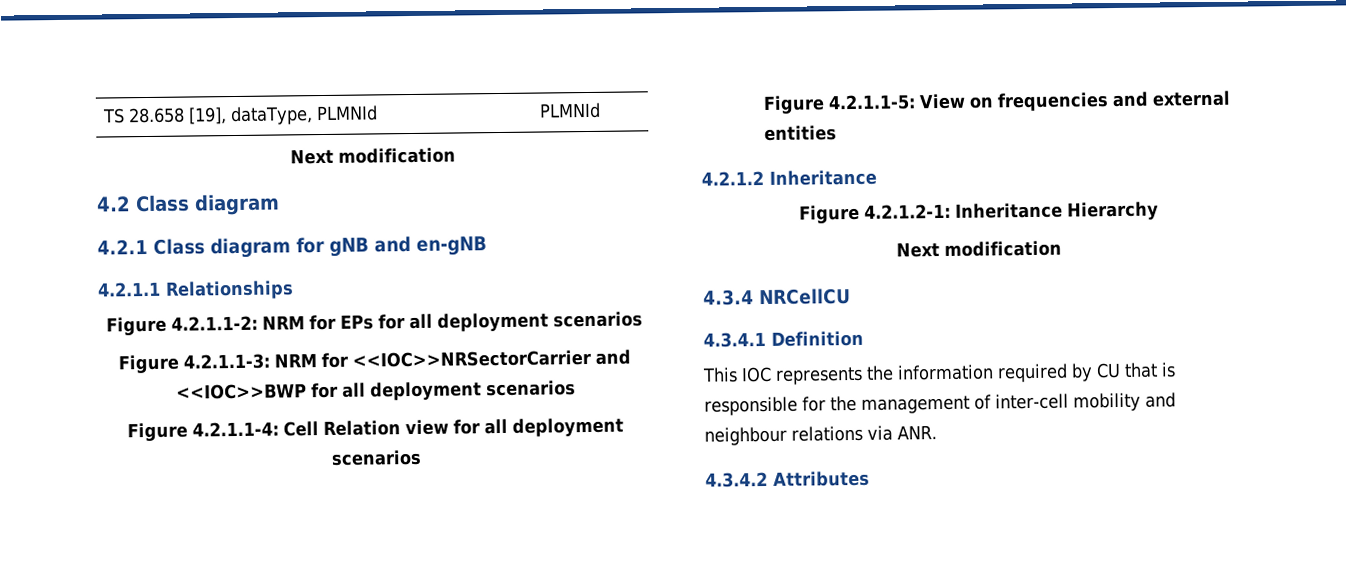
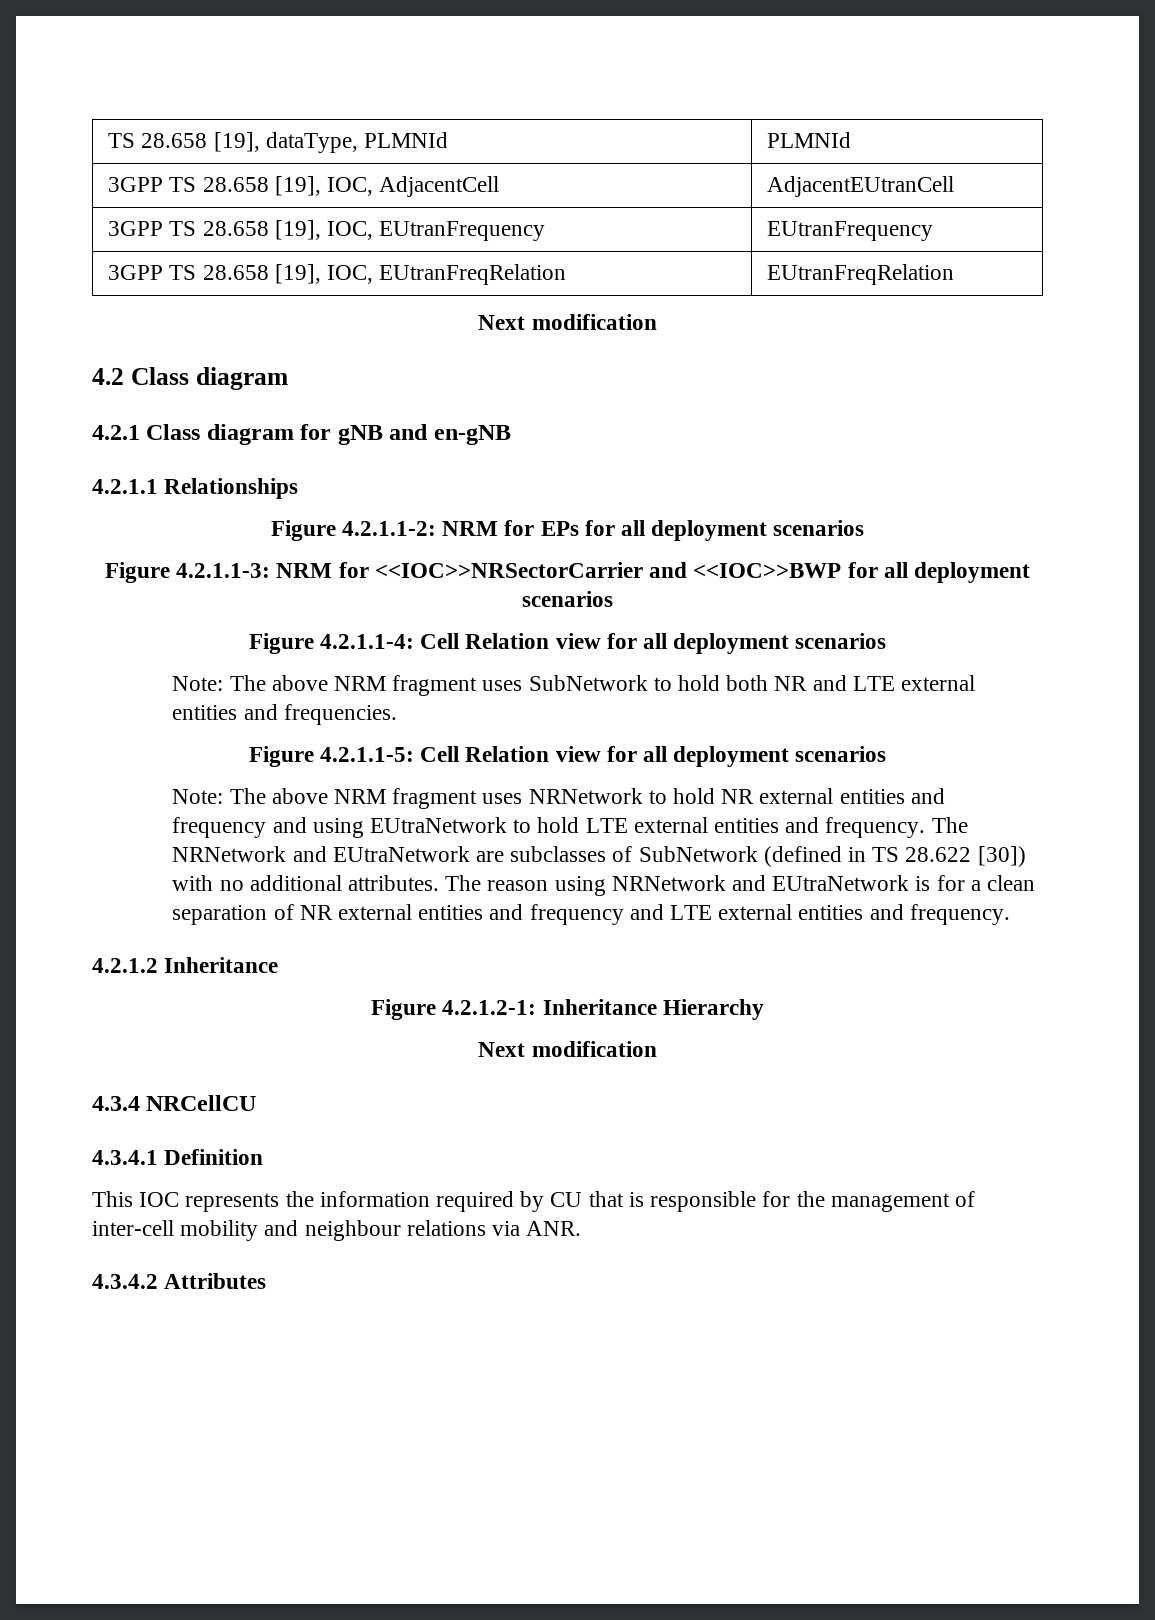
+ 3GPP TS 28.658 [19], IOC, AdjacentCell | AdjacentEUtranCell
+ 3GPP TS 28.658 [19], IOC, EUtranFrequency | EUtranFrequency
+ 3GPP TS 28.658 [19], IOC, EUtranFreqRelation | EUtranFreqRelation
- Figure 4.2.1.1-5: View on frequencies and external entities
+ Note: The above NRM fragment uses SubNetwork to hold both NR and LTE external entities and frequencies.
+ Figure 4.2.1.1-5: Cell Relation view for all deployment scenarios
+ Note: The above NRM fragment uses NRNetwork to hold NR external entities and frequency and using EUtraNetwork to hold LTE external entities and frequency. The NRNetwork and EUtraNetwork are subclasses of SubNetwork (defined in TS 28.622 [30]) with no additional attributes. The reason using NRNetwork and EUtraNetwork is for a clean separation of NR external entities and frequency and LTE external entities and frequency.

